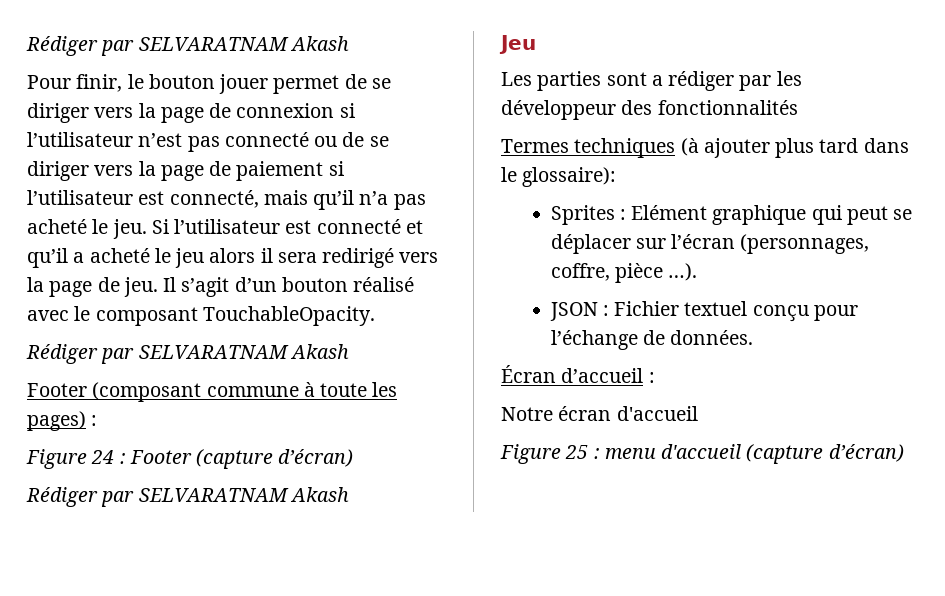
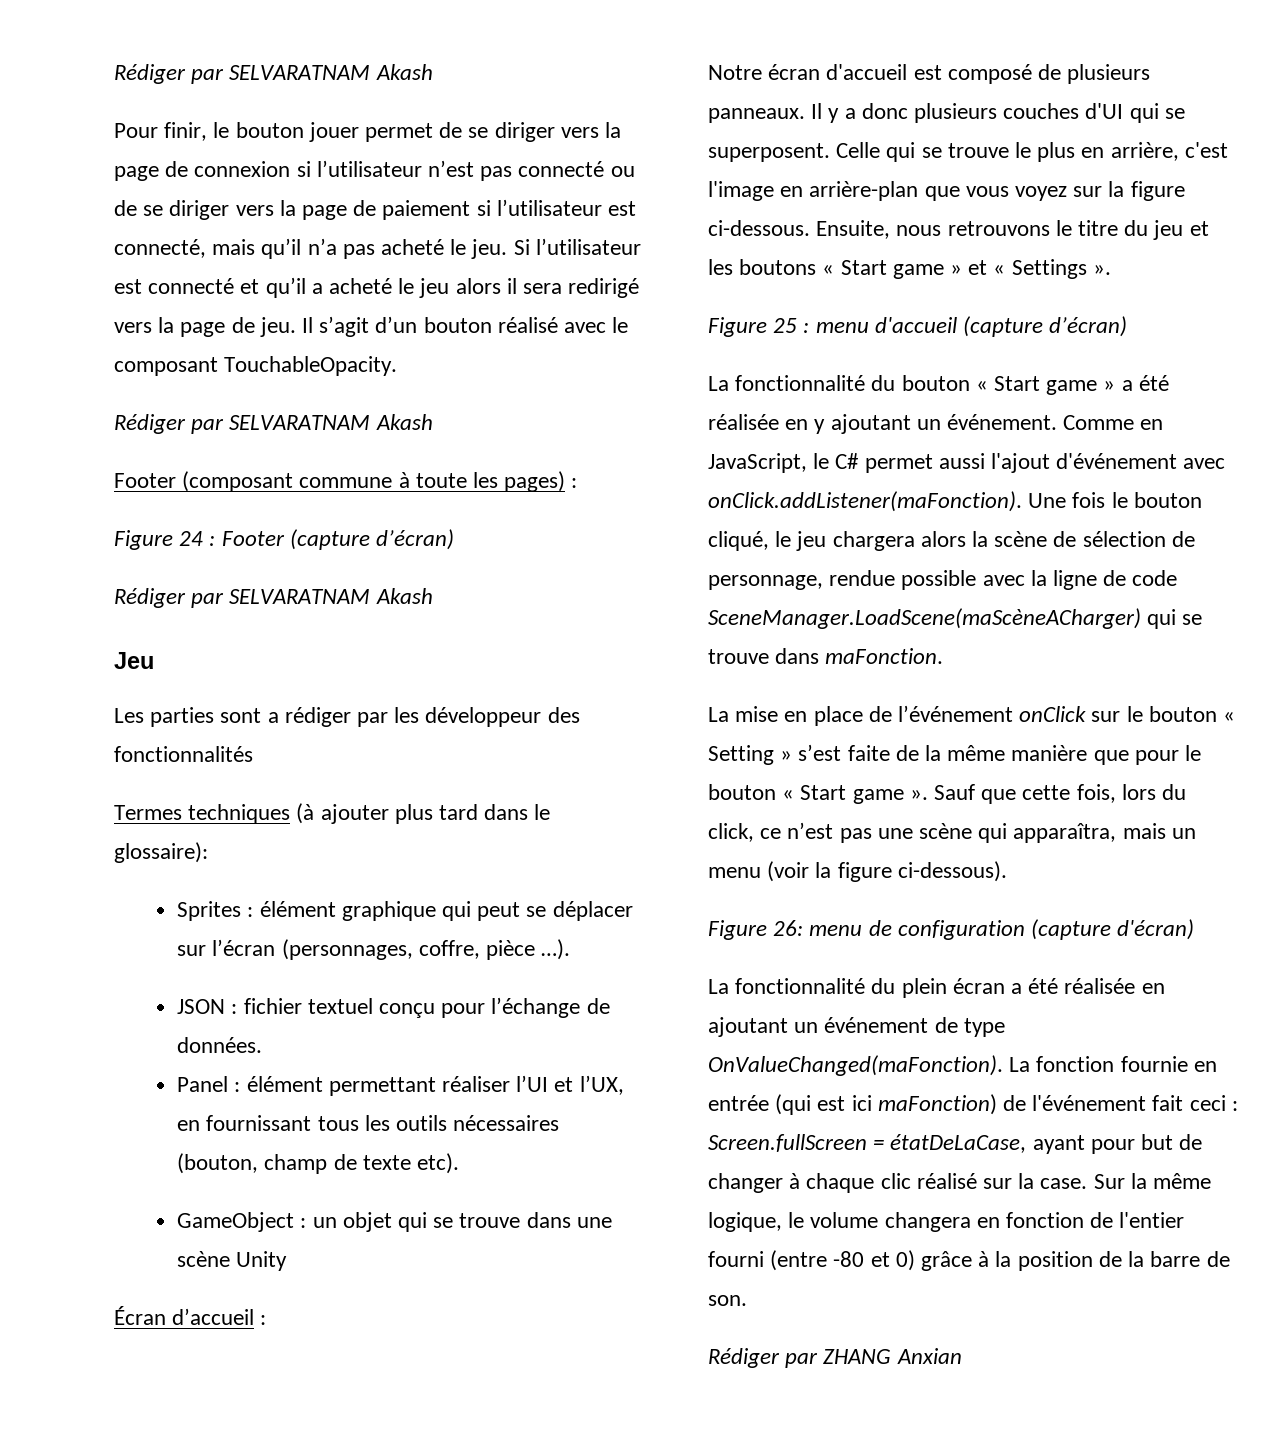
- Sprites : Elément graphique qui peut se déplacer sur l’écran (personnages, coffre, pièce …).
+ Sprites : élément graphique qui peut se déplacer sur l’écran (personnages, coffre, pièce …).
- JSON : Fichier textuel conçu pour l’échange de données.
+ JSON : fichier textuel conçu pour l’échange de données.
+ Panel : élément permettant réaliser l’UI et l’UX, en fournissant tous les outils nécessaires (bouton, champ de texte etc).
+ GameObject : un objet qui se trouve dans une scène Unity
- Notre écran d'accueil
+ Notre écran d'accueil est composé de plusieurs panneaux. Il y a donc plusieurs couches d'UI qui se superposent. Celle qui se trouve le plus en arrière, c'est l'image en arrière-plan que vous voyez sur la figure ci-dessous. Ensuite, nous retrouvons le titre du jeu et les boutons « Start game » et « Settings ».
+ La fonctionnalité du bouton « Start game » a été réalisée en y ajoutant un événement. Comme en JavaScript, le C# permet aussi l'ajout d'événement avec onClick.addListener(maFonction). Une fois le bouton cliqué, le jeu chargera alors la scène de sélection de personnage, rendue possible avec la ligne de code SceneManager.LoadScene(maScèneACharger) qui se trouve dans maFonction.
+ La mise en place de l’événement onClick sur le bouton « Setting » s’est faite de la même manière que pour le bouton « Start game ». Sauf que cette fois, lors du click, ce n’est pas une scène qui apparaîtra, mais un menu (voir la figure ci-dessous).
+ Figure 26: menu de configuration (capture d'écran)
+ La fonctionnalité du plein écran a été réalisée en ajoutant un événement de type OnValueChanged(maFonction). La fonction fournie en entrée (qui est ici maFonction) de l'événement fait ceci : Screen.fullScreen = étatDeLaCase, ayant pour but de changer à chaque clic réalisé sur la case. Sur la même logique, le volume changera en fonction de l'entier fourni (entre -80 et 0) grâce à la position de la barre de son.
+ Rédiger par ZHANG Anxian

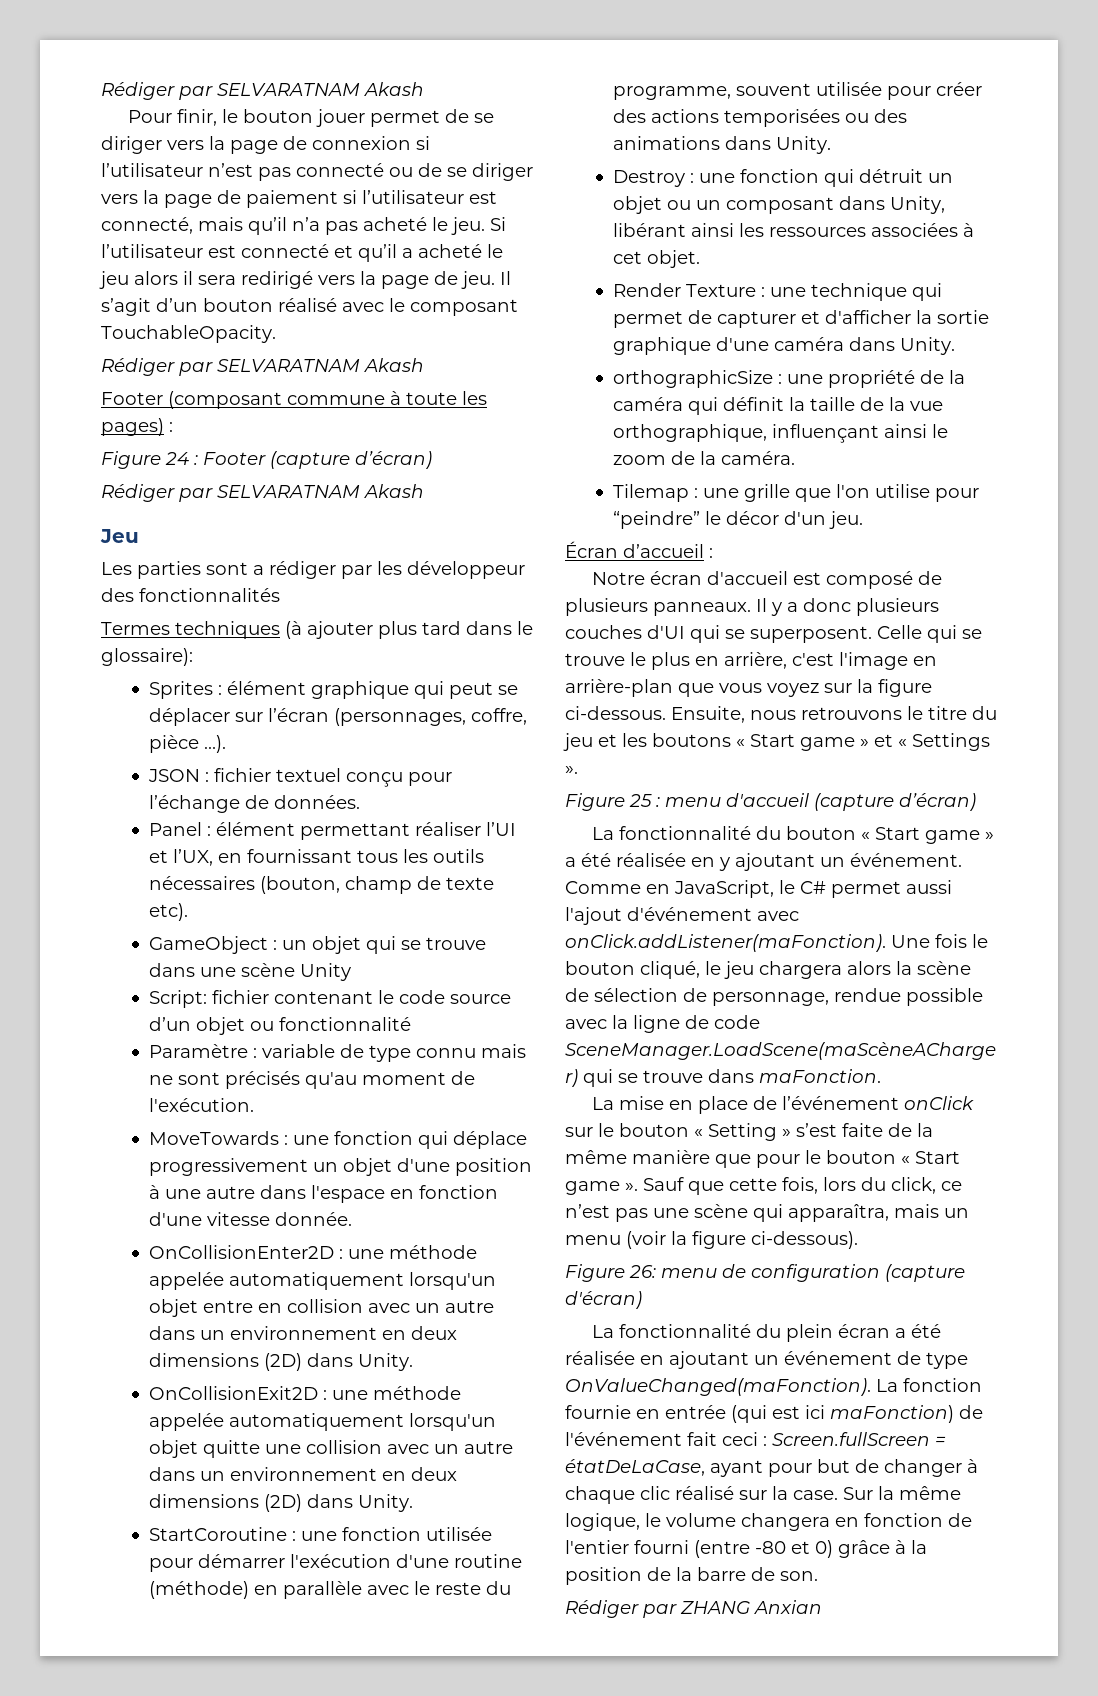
+ Script: fichier contenant le code source d’un objet ou fonctionnalité
+ Paramètre : variable de type connu mais ne sont précisés qu'au moment de l'exécution.
+ MoveTowards : une fonction qui déplace progressivement un objet d'une position à une autre dans l'espace en fonction d'une vitesse donnée.
+ OnCollisionEnter2D : une méthode appelée automatiquement lorsqu'un objet entre en collision avec un autre dans un environnement en deux dimensions (2D) dans Unity.
+ OnCollisionExit2D : une méthode appelée automatiquement lorsqu'un objet quitte une collision avec un autre dans un environnement en deux dimensions (2D) dans Unity.
+ StartCoroutine : une fonction utilisée pour démarrer l'exécution d'une routine (méthode) en parallèle avec le reste du programme, souvent utilisée pour créer des actions temporisées ou des animations dans Unity.
+ Destroy : une fonction qui détruit un objet ou un composant dans Unity, libérant ainsi les ressources associées à cet objet.
+ Render Texture : une technique qui permet de capturer et d'afficher la sortie graphique d'une caméra dans Unity.
+ orthographicSize : une propriété de la caméra qui définit la taille de la vue orthographique, influençant ainsi le zoom de la caméra.
+ Tilemap : une grille que l'on utilise pour “peindre” le décor d'un jeu.

